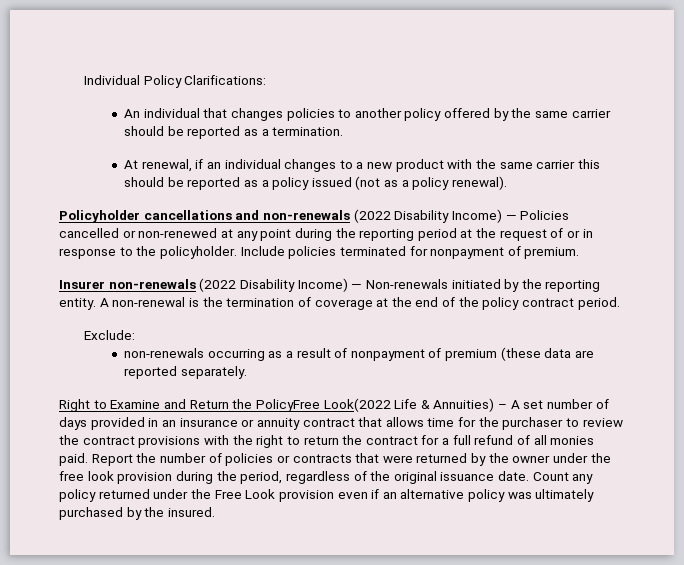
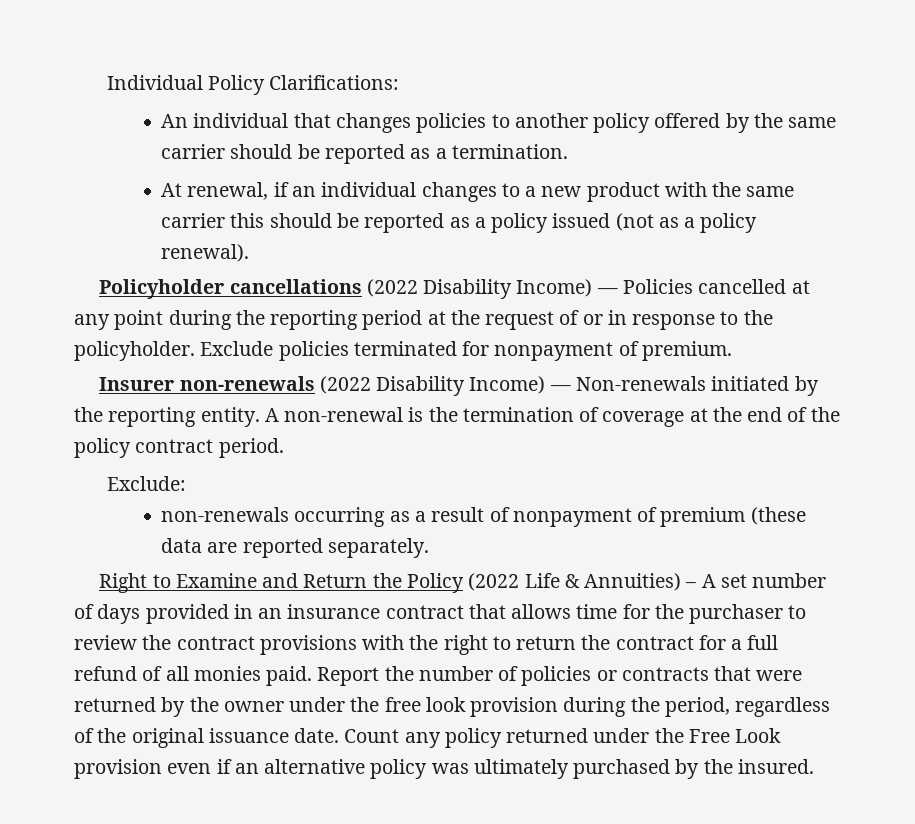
- Policyholder cancellations and non-renewals (2022 Disability Income) — Policies cancelled or non-renewed at any point during the reporting period at the request of or in response to the policyholder.
+ Policyholder cancellations (2022 Disability Income) — Policies cancelled at any point during the reporting period at the request of or in response to the policyholder.
- Include policies terminated for nonpayment of premium.
+ Exclude policies terminated for nonpayment of premium.
- Right to Examine and Return the PolicyFree Look(2022 Life & Annuities) – A set number of days provided in an insurance or annuity contract that allows time for the purchaser to review the contract provisions with the right to return the contract for a full refund of all monies paid.
+ Right to Examine and Return the Policy (2022 Life & Annuities) – A set number of days provided in an insurance contract that allows time for the purchaser to review the contract provisions with the right to return the contract for a full refund of all monies paid.

